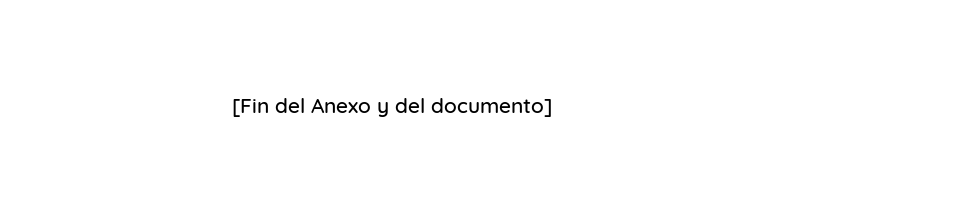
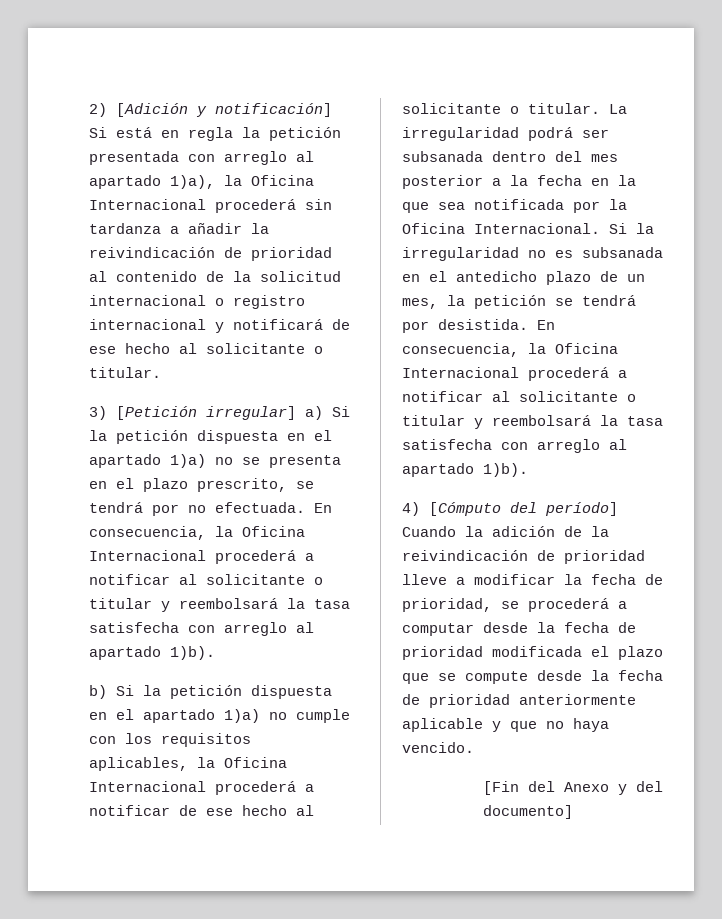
+ 2) [Adición y notificación] Si está en regla la petición presentada con arreglo al apartado 1)a), la Oficina Internacional procederá sin tardanza a añadir la reivindicación de prioridad al contenido de la solicitud internacional o registro internacional y notificará de ese hecho al solicitante o titular.
+ 3) [Petición irregular] a) Si la petición dispuesta en el apartado 1)a) no se presenta en el plazo prescrito, se tendrá por no efectuada. En consecuencia, la Oficina Internacional procederá a notificar al solicitante o titular y reembolsará la tasa satisfecha con arreglo al apartado 1)b).
+ b) Si la petición dispuesta en el apartado 1)a) no cumple con los requisitos aplicables, la Oficina Internacional procederá a notificar de ese hecho al solicitante o titular. La irregularidad podrá ser subsanada dentro del mes posterior a la fecha en la que sea notificada por la Oficina Internacional. Si la irregularidad no es subsanada en el antedicho plazo de un mes, la petición se tendrá por desistida. En consecuencia, la Oficina Internacional procederá a notificar al solicitante o titular y reembolsará la tasa satisfecha con arreglo al apartado 1)b).
+ 4) [Cómputo del período] Cuando la adición de la reivindicación de prioridad lleve a modificar la fecha de prioridad, se procederá a computar desde la fecha de prioridad modificada el plazo que se compute desde la fecha de prioridad anteriormente aplicable y que no haya vencido.

